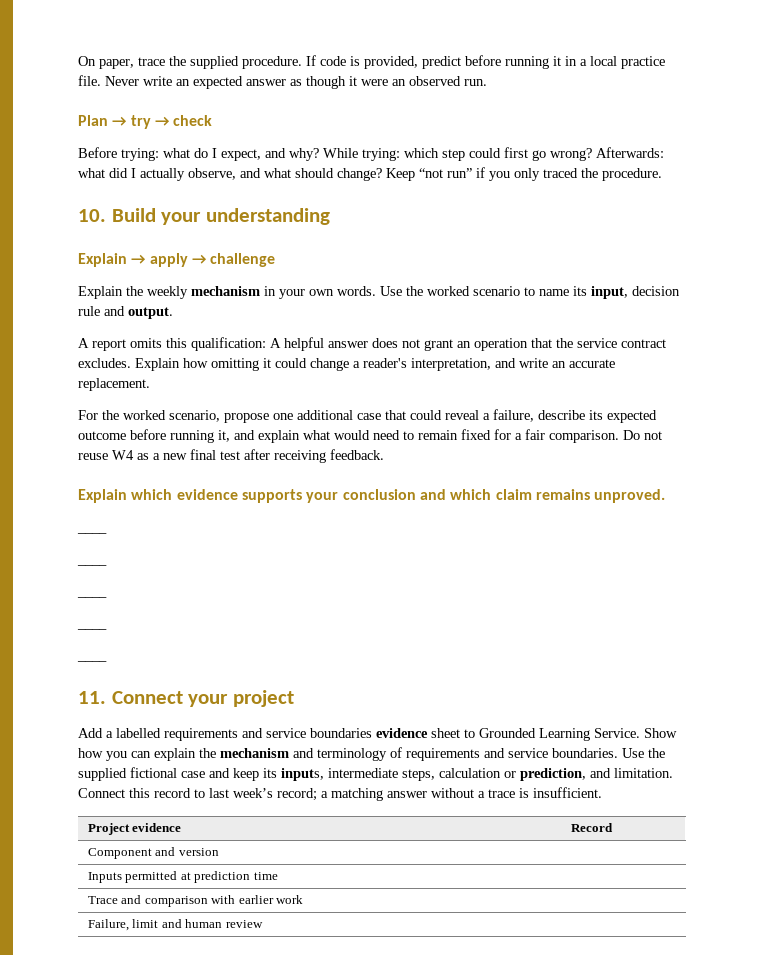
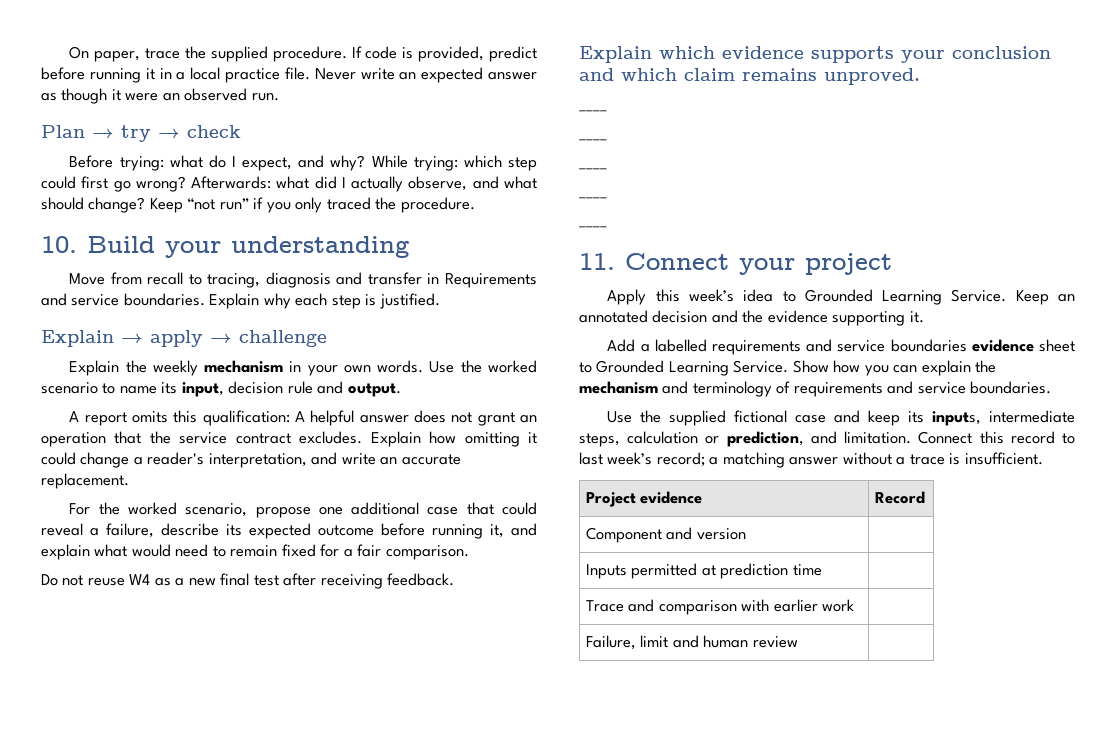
+ Move from recall to tracing, diagnosis and transfer in Requirements and service boundaries. Explain why each step is justified.
- For the worked scenario, propose one additional case that could reveal a failure, describe its expected outcome before running it, and explain what would need to remain fixed for a fair comparison. Do not reuse W4 as a new final test after receiving feedback.
+ For the worked scenario, propose one additional case that could reveal a failure, describe its expected outcome before running it, and explain what would need to remain fixed for a fair comparison.
+ Do not reuse W4 as a new final test after receiving feedback.
+ Apply this week’s idea to Grounded Learning Service. Keep an annotated decision and the evidence supporting it.
- Show how you can explain the mechanism and terminology of requirements and service boundaries. Use the supplied fictional case and keep its inputs, intermediate steps, calculation or prediction, and limitation.
+ Show how you can explain the mechanism and terminology of requirements and service boundaries.
+ Use the supplied fictional case and keep its inputs, intermediate steps, calculation or prediction, and limitation.

